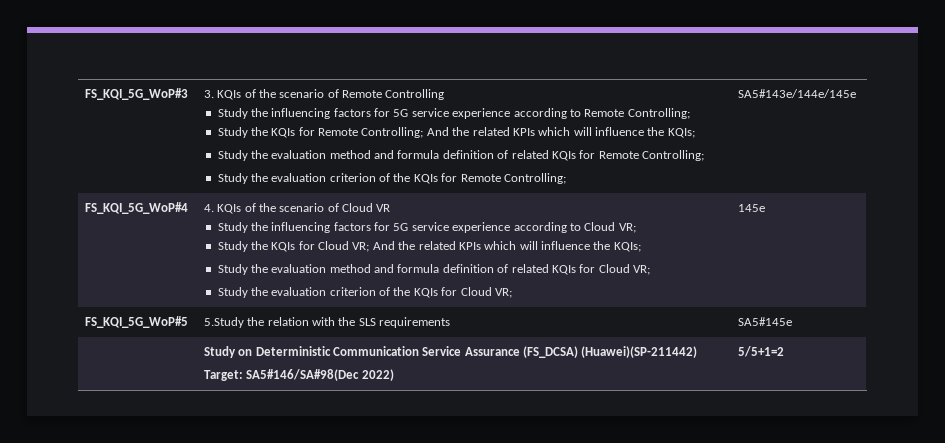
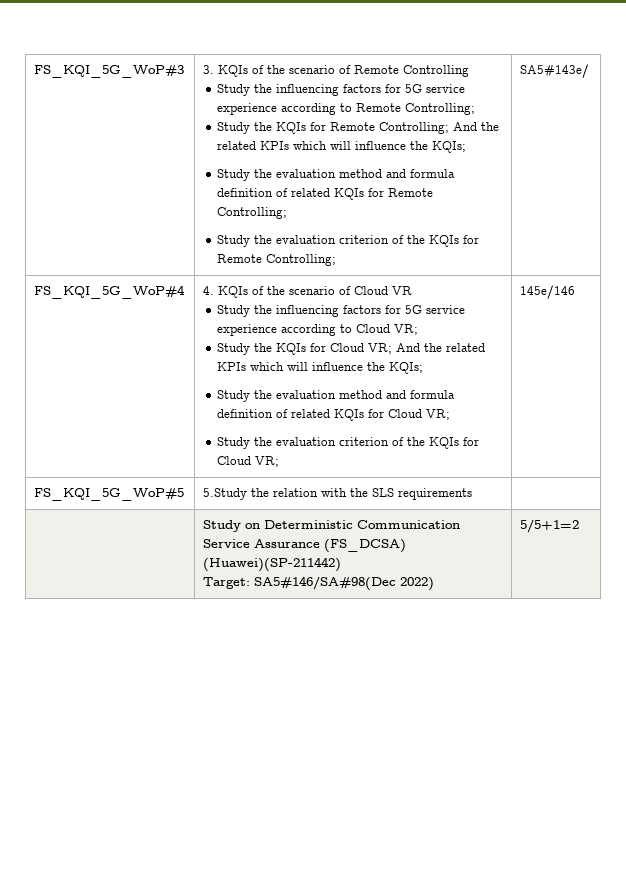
- SA5#143e/144e/145e
+ SA5#143e/
- 145e
+ 145e/146
- FS_KQI_5G_WoP#5 | 5.Study the relation with the SLS requirements | SA5#145e
+ FS_KQI_5G_WoP#5 | 5.Study the relation with the SLS requirements |

